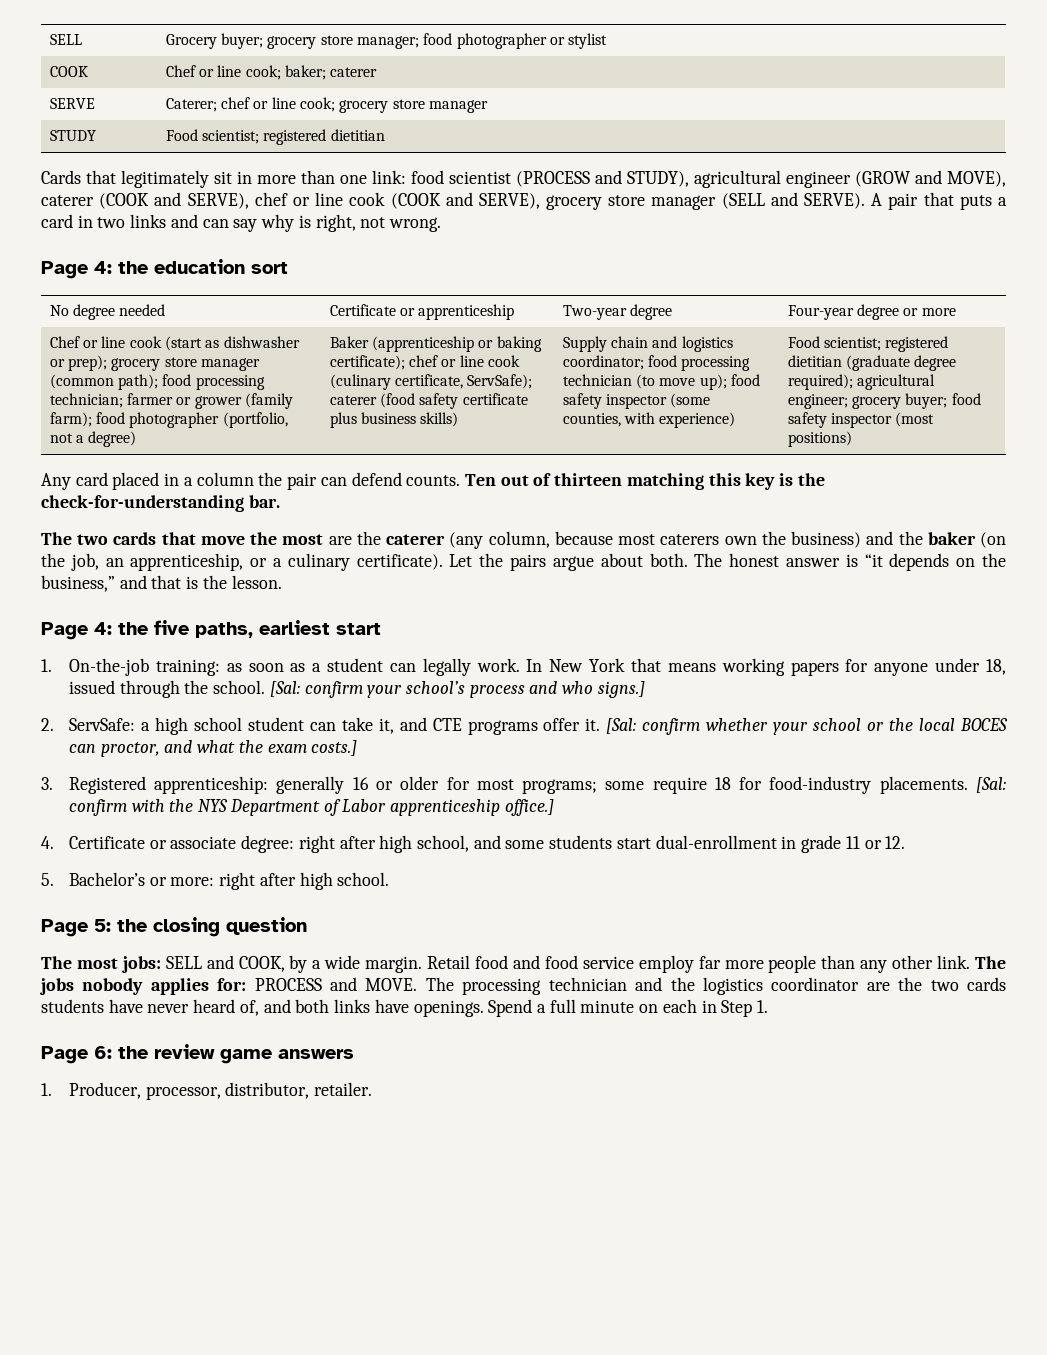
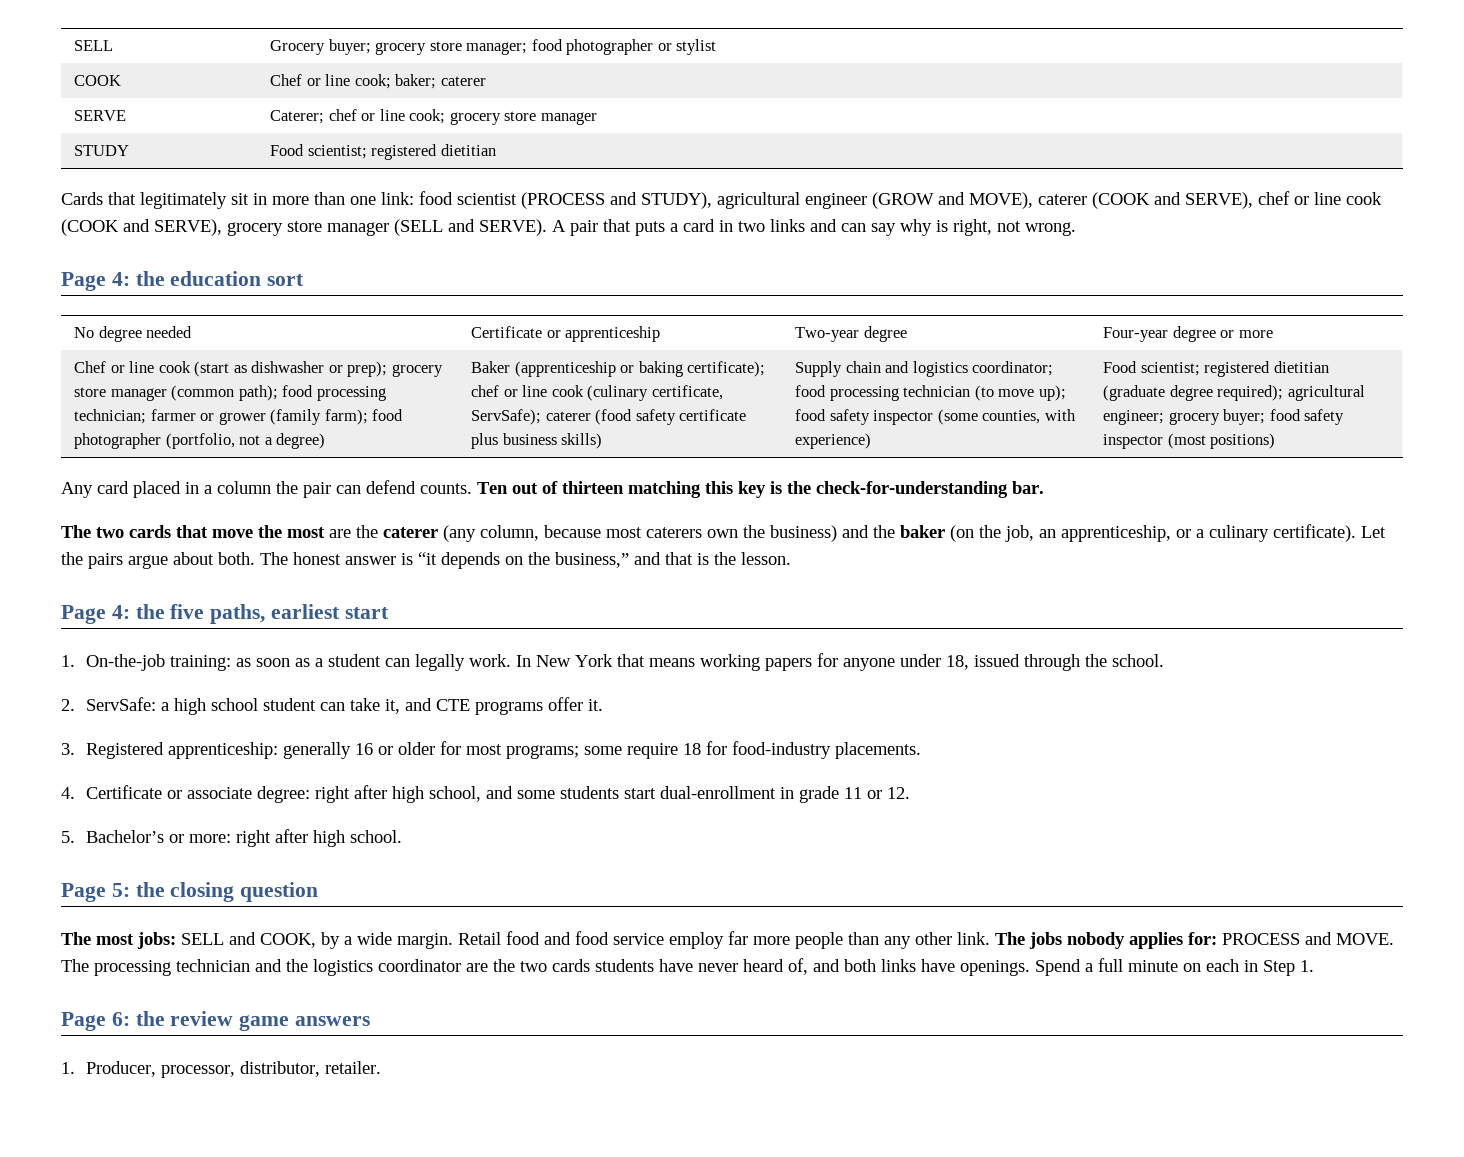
- [Sal: confirm your school’s process and who signs.]
- [Sal: confirm whether your school or the local BOCES can proctor, and what the exam costs.]
- [Sal: confirm with the NYS Department of Labor apprenticeship office.]

